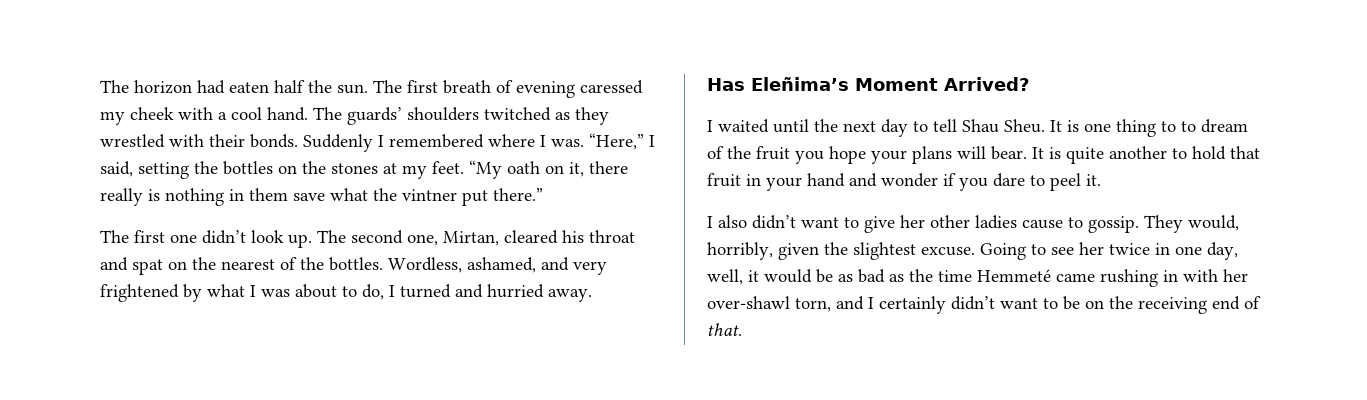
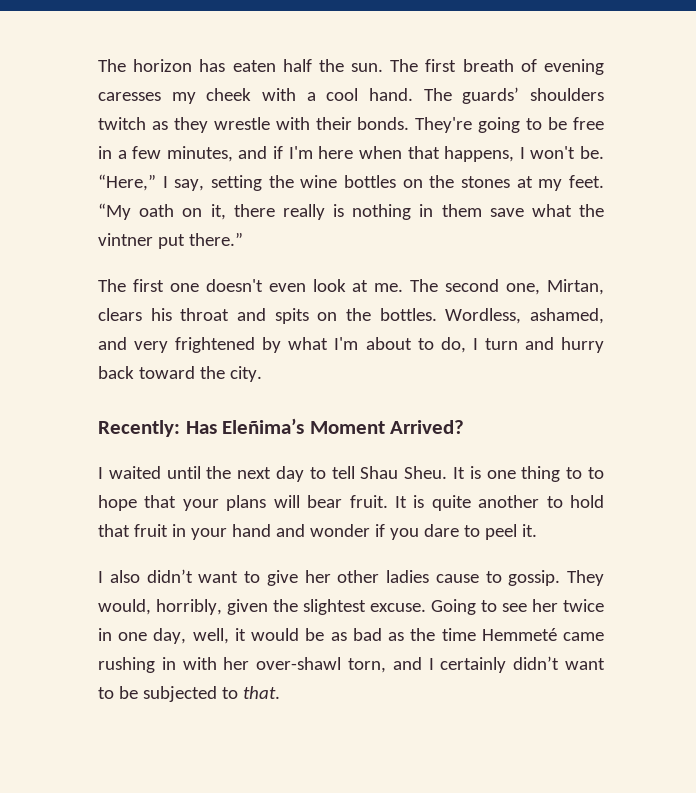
- The horizon had eaten half the sun.
+ The horizon has eaten half the sun.
- The first breath of evening caressed my cheek with a cool hand.
+ The first breath of evening caresses my cheek with a cool hand.
- The guards’ shoulders twitched as they wrestled with their bonds.
+ The guards’ shoulders twitch as they wrestle with their bonds.
- Suddenly I remembered where I was.
+ They're going to be free in a few minutes, and if I'm here when that happens, I won't be.
- “Here,” I said, setting the bottles on the stones at my feet.
+ “Here,” I say, setting the wine bottles on the stones at my feet.
- The first one didn’t look up.
+ The first one doesn't even look at me.
- The second one, Mirtan, cleared his throat and spat on the nearest of the bottles.
+ The second one, Mirtan, clears his throat and spits on the bottles.
- Wordless, ashamed, and very frightened by what I was about to do, I turned and hurried away.
- Has Eleñima’s Moment Arrived?
+ Wordless, ashamed, and very frightened by what I'm about to do, I turn and hurry back toward the city.
+ Recently: Has Eleñima’s Moment Arrived?
- It is one thing to to dream of the fruit you hope your plans will bear.
+ It is one thing to to hope that your plans will bear fruit.
- Going to see her twice in one day, well, it would be as bad as the time Hemmeté came rushing in with her over-shawl torn, and I certainly didn’t want to be on the receiving end of that.
+ Going to see her twice in one day, well, it would be as bad as the time Hemmeté came rushing in with her over-shawl torn, and I certainly didn’t want to be subjected to that.

